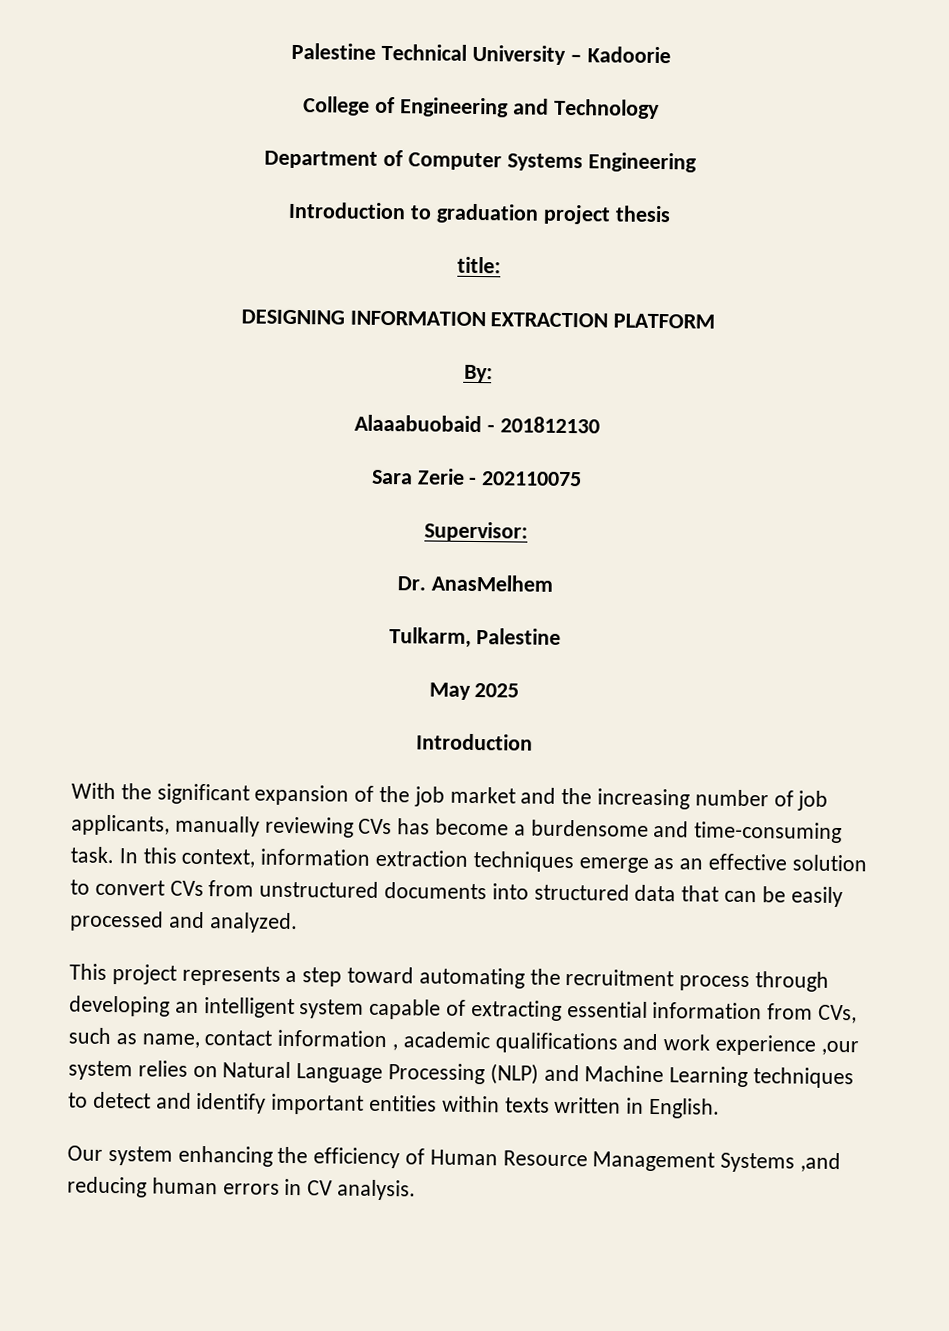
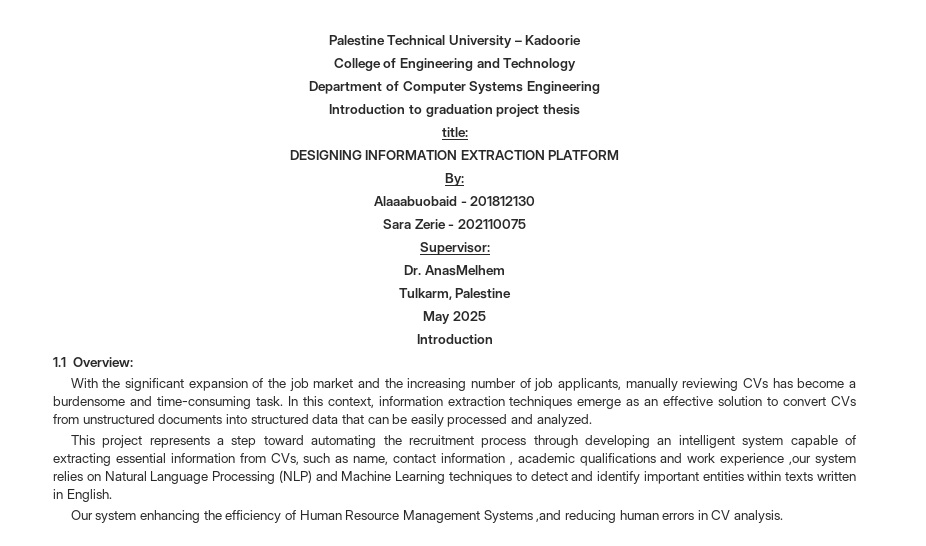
+ 1.1 Overview:

